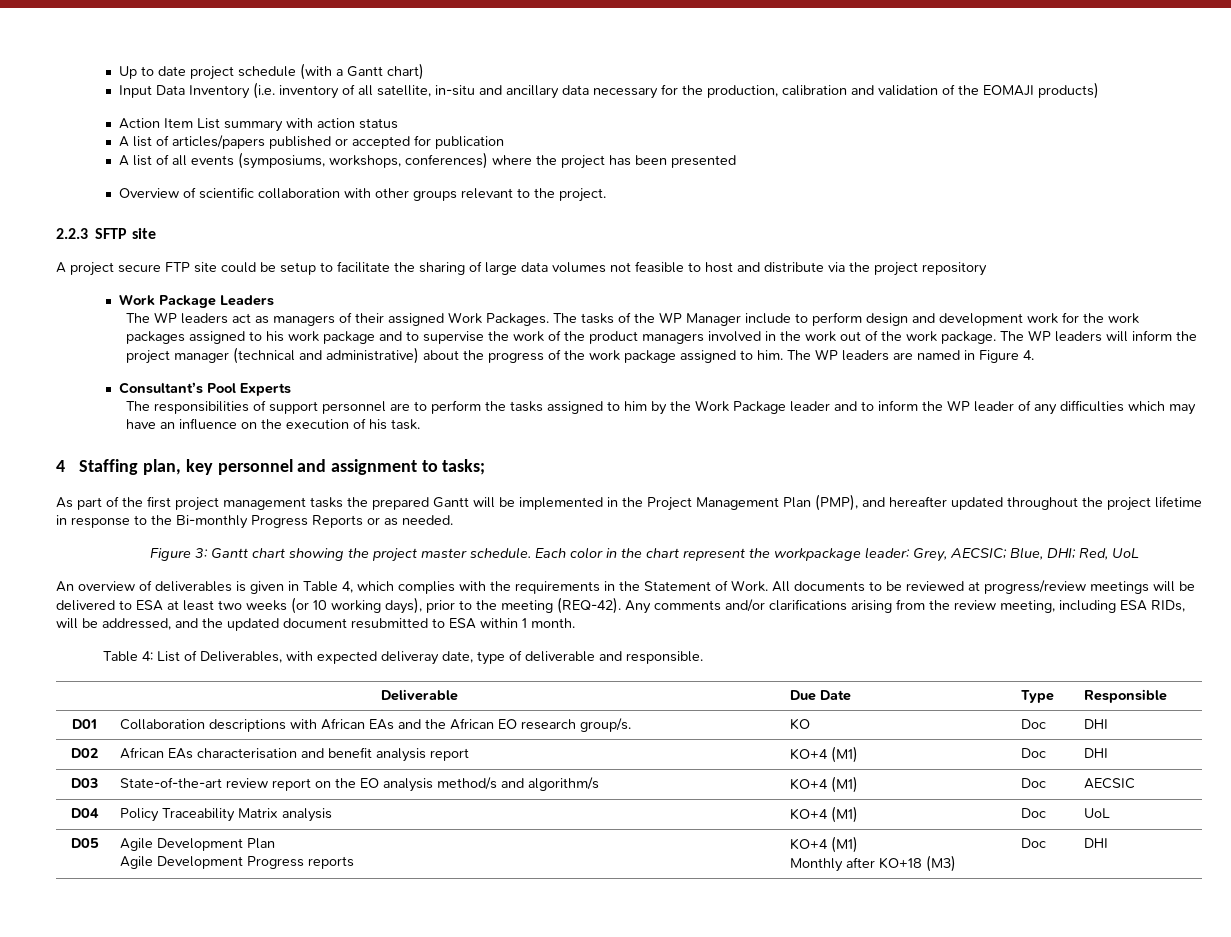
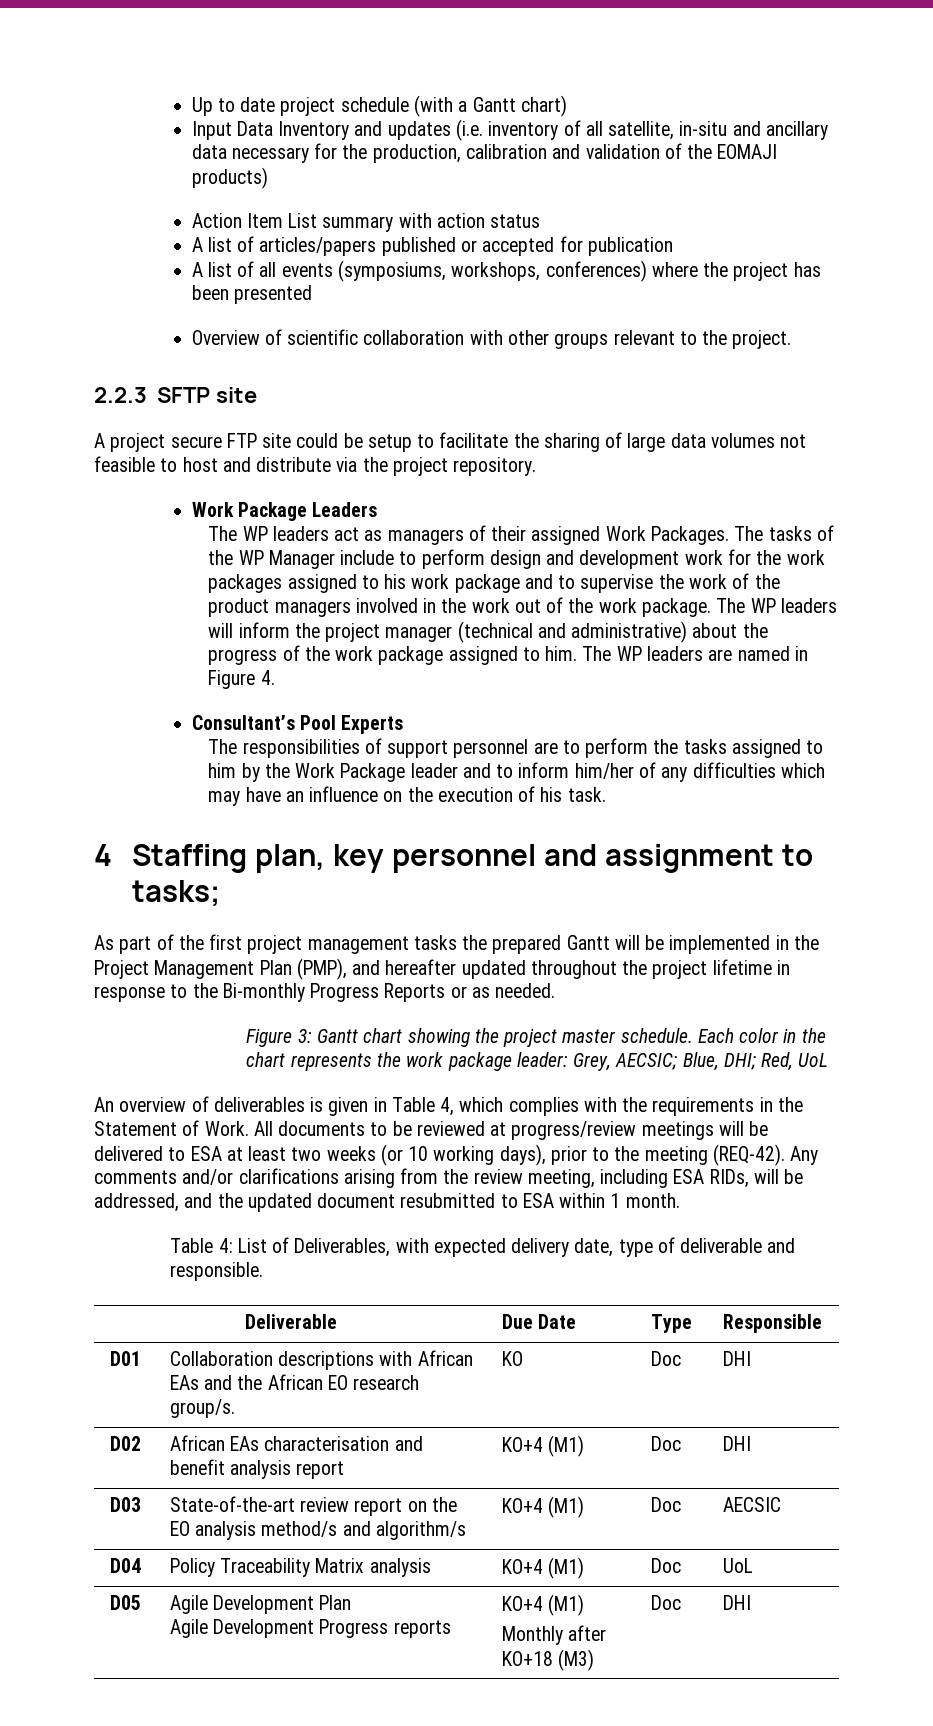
- Input Data Inventory (i.e. inventory of all satellite, in-situ and ancillary data necessary for the production, calibration and validation of the EOMAJI products)
+ Input Data Inventory and updates (i.e. inventory of all satellite, in-situ and ancillary data necessary for the production, calibration and validation of the EOMAJI products)
- A project secure FTP site could be setup to facilitate the sharing of large data volumes not feasible to host and distribute via the project repository
+ A project secure FTP site could be setup to facilitate the sharing of large data volumes not feasible to host and distribute via the project repository.
- The responsibilities of support personnel are to perform the tasks assigned to him by the Work Package leader and to inform the WP leader of any difficulties which may have an influence on the execution of his task.
+ The responsibilities of support personnel are to perform the tasks assigned to him by the Work Package leader and to inform him/her of any difficulties which may have an influence on the execution of his task.
- Each color in the chart represent the workpackage leader: Grey, AECSIC; Blue, DHI; Red, UoL
+ Each color in the chart represents the work package leader: Grey, AECSIC; Blue, DHI; Red, UoL
- Table 4: List of Deliverables, with expected deliveray date, type of deliverable and responsible.
+ Table 4: List of Deliverables, with expected delivery date, type of deliverable and responsible.

